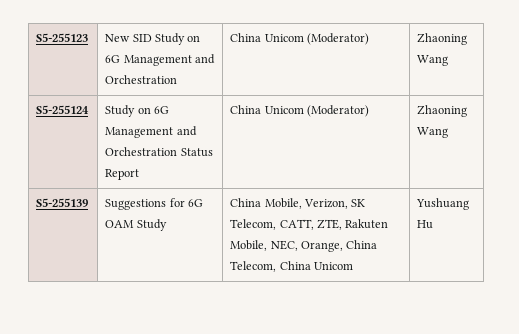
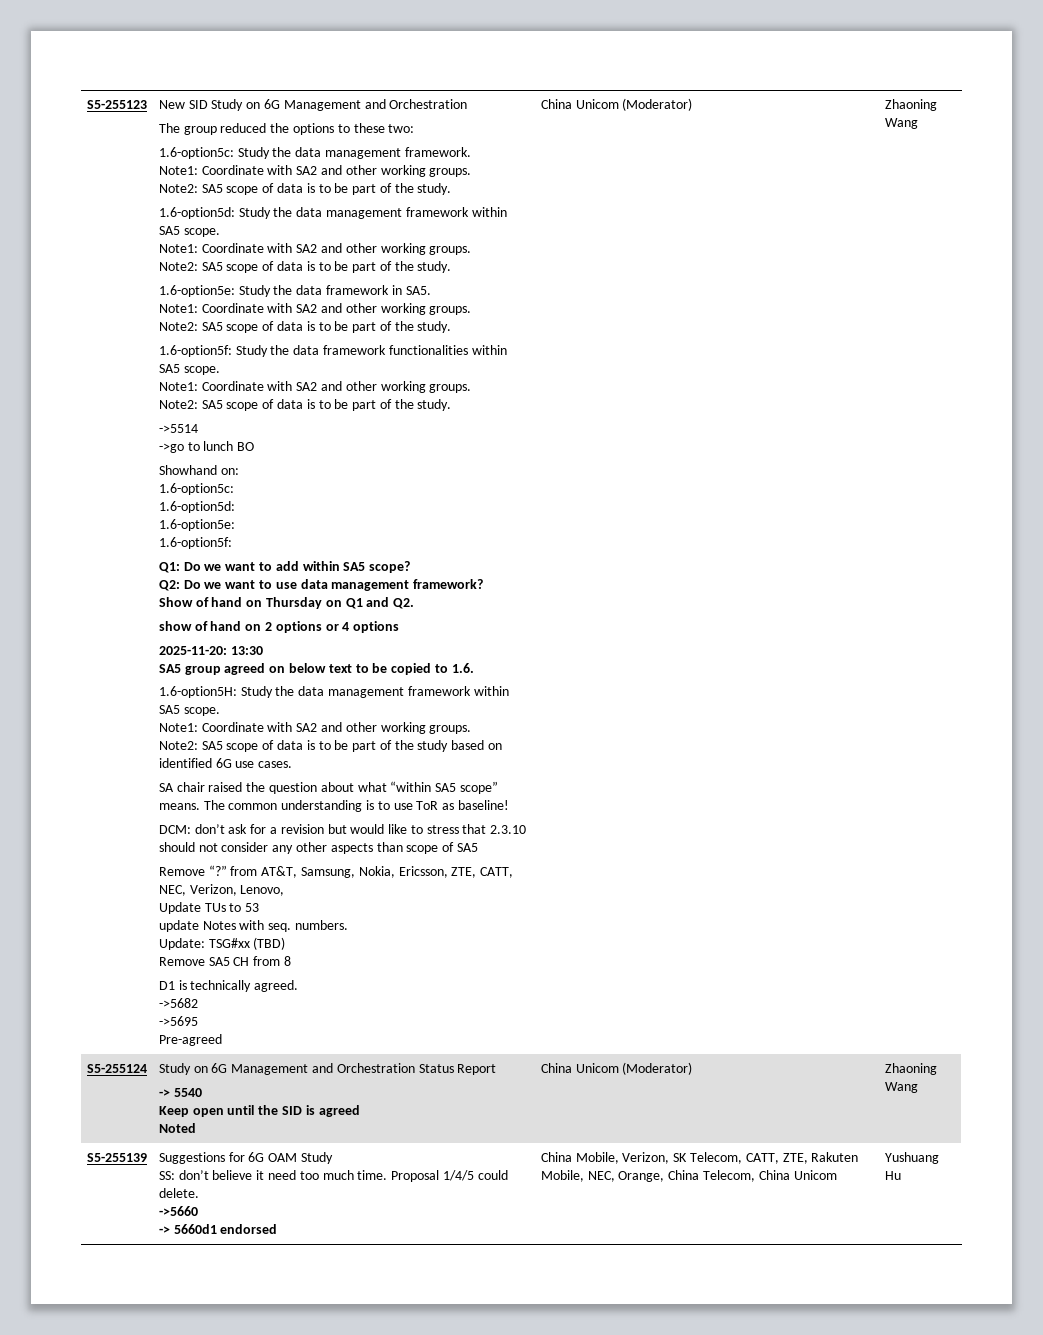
+ The group reduced the options to these two:
+ 1.6-option5c: Study the data management framework.
+ Note1: Coordinate with SA2 and other working groups.
+ Note2: SA5 scope of data is to be part of the study.
+ 1.6-option5d: Study the data management framework within SA5 scope.
+ Note1: Coordinate with SA2 and other working groups.
+ Note2: SA5 scope of data is to be part of the study.
+ 1.6-option5e: Study the data framework in SA5.
+ Note1: Coordinate with SA2 and other working groups.
+ Note2: SA5 scope of data is to be part of the study.
+ 1.6-option5f: Study the data framework functionalities within SA5 scope.
+ Note1: Coordinate with SA2 and other working groups.
+ Note2: SA5 scope of data is to be part of the study.
+ ->5514
+ ->go to lunch BO
+ Showhand on:
+ 1.6-option5c:
+ 1.6-option5d:
+ 1.6-option5e:
+ 1.6-option5f:
+ Q1: Do we want to add within SA5 scope?
+ Q2: Do we want to use data management framework?
+ Show of hand on Thursday on Q1 and Q2.
+ show of hand on 2 options or 4 options
+ 2025-11-20: 13:30
+ SA5 group agreed on below text to be copied to 1.6.
+ 1.6-option5H: Study the data management framework within SA5 scope.
+ Note1: Coordinate with SA2 and other working groups.
+ Note2: SA5 scope of data is to be part of the study based on identified 6G use cases.
+ SA chair raised the question about what “within SA5 scope” means. The common understanding is to use ToR as baseline!
+ DCM: don’t ask for a revision but would like to stress that 2.3.10 should not consider any other aspects than scope of SA5
+ Remove “?” from AT&T, Samsung, Nokia, Ericsson, ZTE, CATT, NEC, Verizon, Lenovo,
+ Update TUs to 53
+ update Notes with seq. numbers.
+ Update: TSG#xx (TBD)
+ Remove SA5 CH from 8
+ D1 is technically agreed.
+ ->5682
+ ->5695
+ Pre-agreed
- S5-255124 | Study on 6G Management and Orchestration Status Report | China Unicom (Moderator) | Zhaoning Wang
+ S5-255124 | Study on 6G Management and Orchestration Status Report
+ -> 5540
+ Keep open until the SID is agreed
+ Noted | China Unicom (Moderator) | Zhaoning Wang
- S5-255139 | Suggestions for 6G OAM Study | China Mobile, Verizon, SK Telecom, CATT, ZTE, Rakuten Mobile, NEC, Orange, China Telecom, China Unicom | Yushuang Hu
+ S5-255139 | Suggestions for 6G OAM Study
+ SS: don’t believe it need too much time. Proposal 1/4/5 could delete.
+ ->5660
+ -> 5660d1 endorsed | China Mobile, Verizon, SK Telecom, CATT, ZTE, Rakuten Mobile, NEC, Orange, China Telecom, China Unicom | Yushuang Hu

